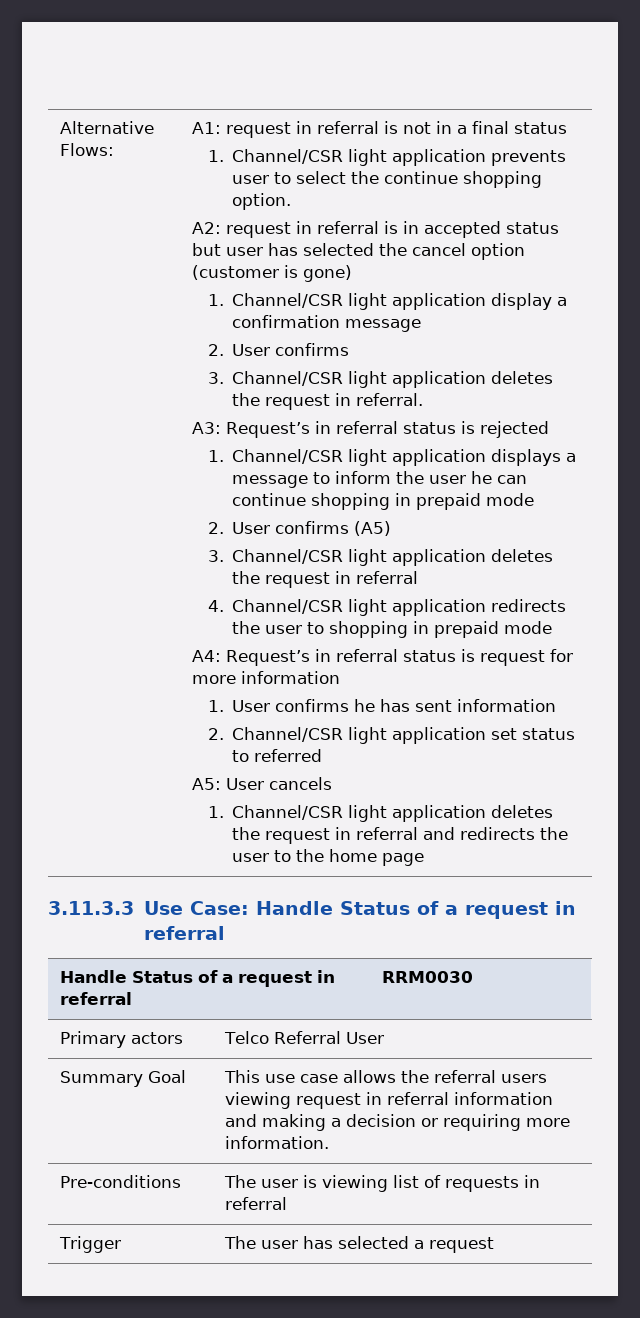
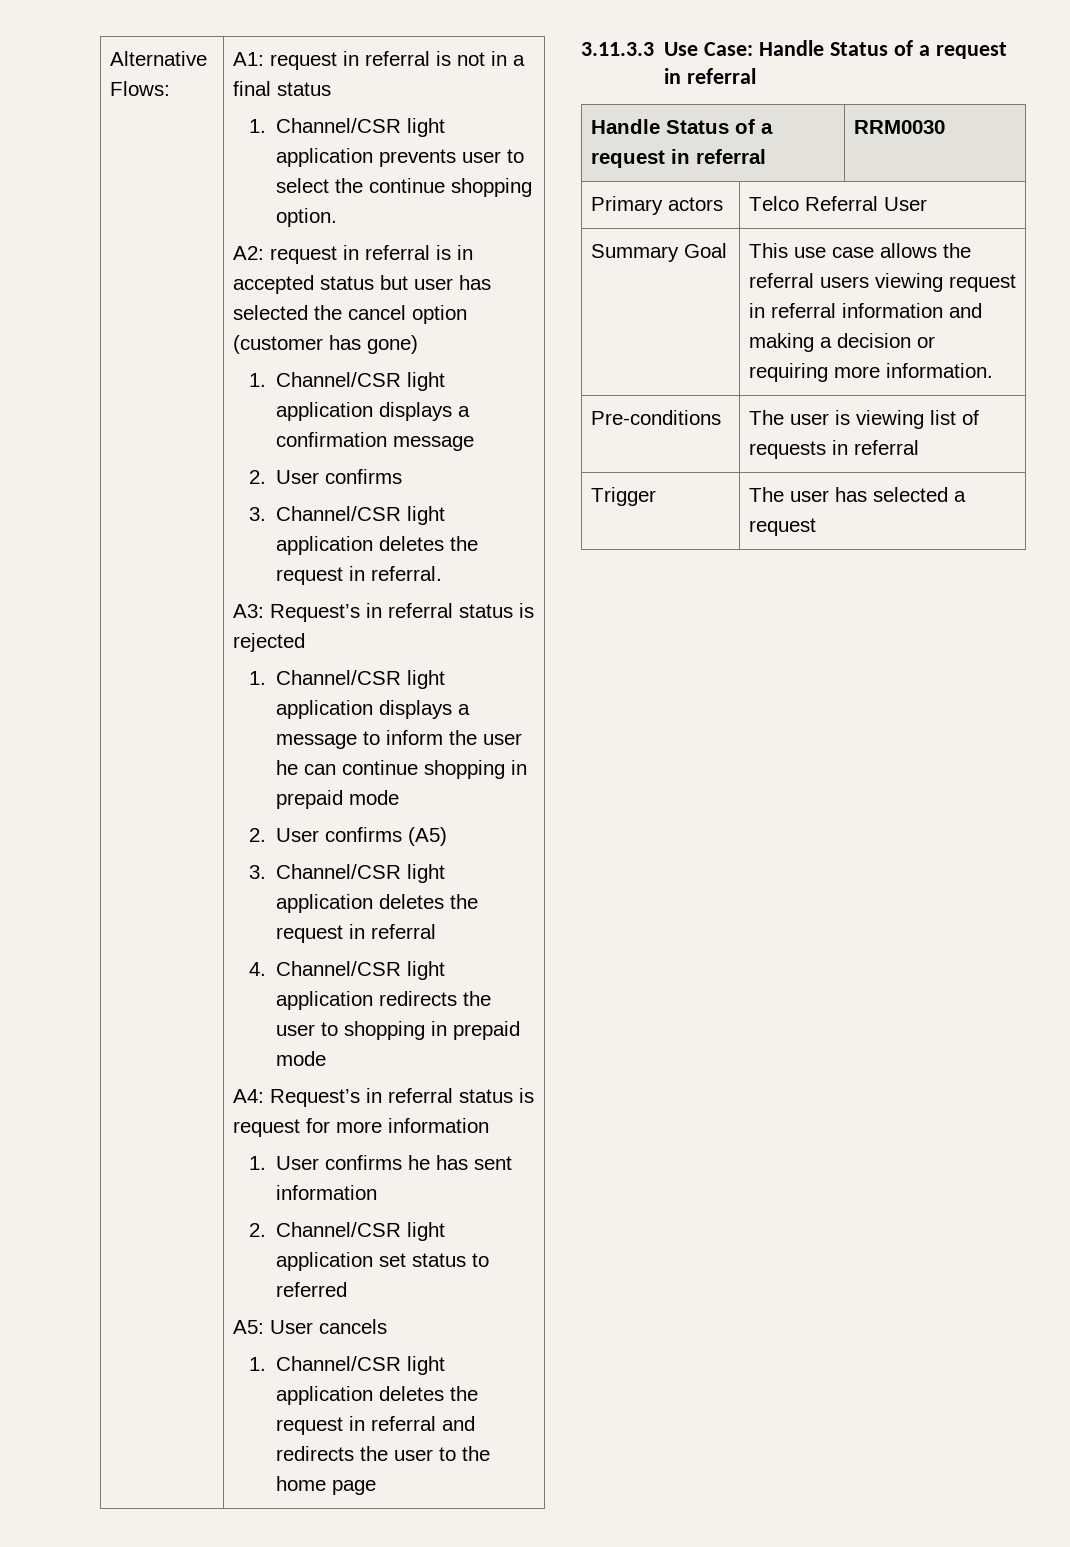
- A2: request in referral is in accepted status but user has selected the cancel option (customer is gone)
+ A2: request in referral is in accepted status but user has selected the cancel option (customer has gone)
- 1. Channel/CSR light application display a confirmation message
+ 1. Channel/CSR light application displays a confirmation message

